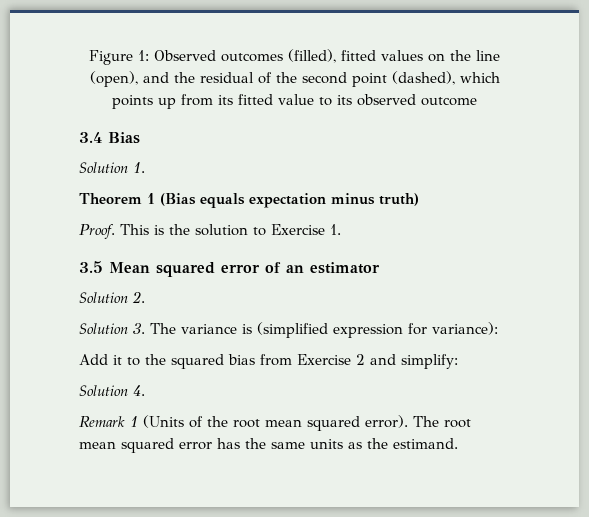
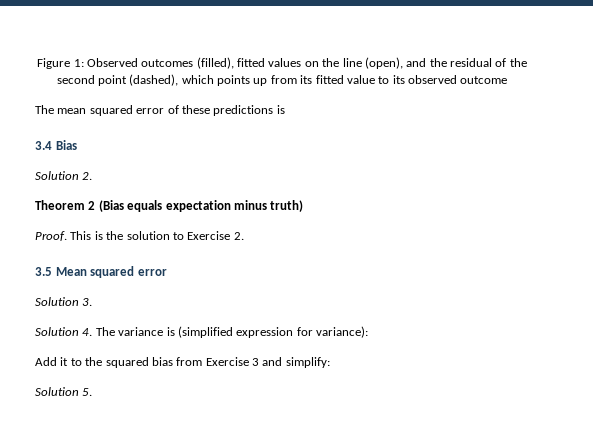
+ The mean squared error of these predictions is
- Solution 1.
+ Solution 2.
- Theorem 1 (Bias equals expectation minus truth)
+ Theorem 2 (Bias equals expectation minus truth)
- This is the solution to Exercise 1.
+ This is the solution to Exercise 2.
- 3.5 Mean squared error of an estimator
- Solution 2.
+ 3.5 Mean squared error
- Solution 3. The variance is (simplified expression for variance):
+ Solution 3.
+ Solution 4. The variance is (simplified expression for variance):
- Add it to the squared bias from Exercise 2 and simplify:
+ Add it to the squared bias from Exercise 3 and simplify:
- Solution 4.
- Remark 1 (Units of the root mean squared error). The root mean squared error has the same units as the estimand.
+ Solution 5.

